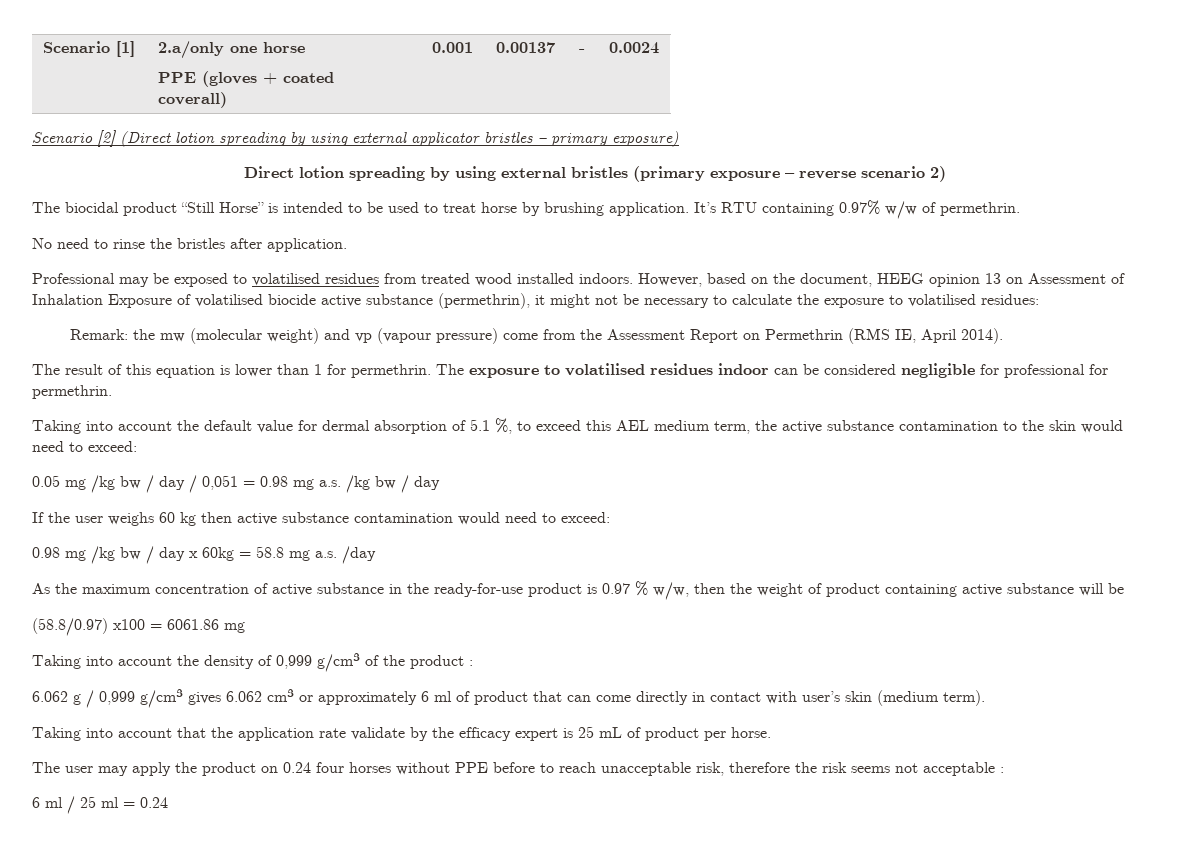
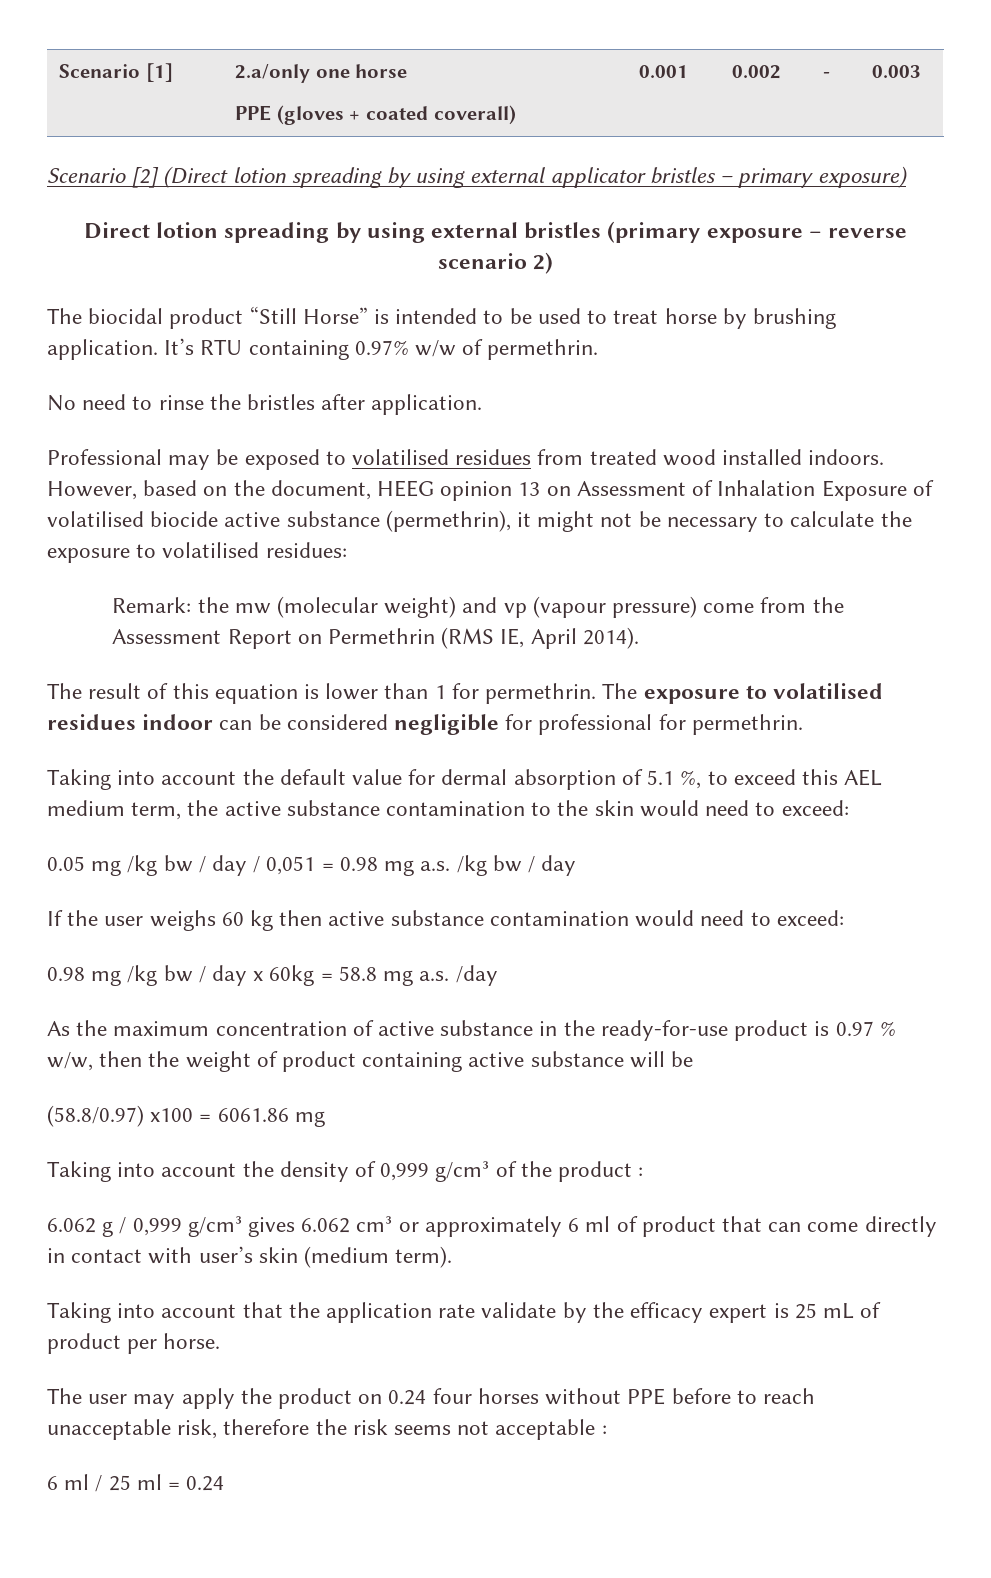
  Scenario [1] | 2.a/only one horse
- PPE (gloves + coated coverall) | 0.001 | 0.00137 | - | 0.0024
+ PPE (gloves + coated coverall) | 0.001 | 0.002 | - | 0.003

